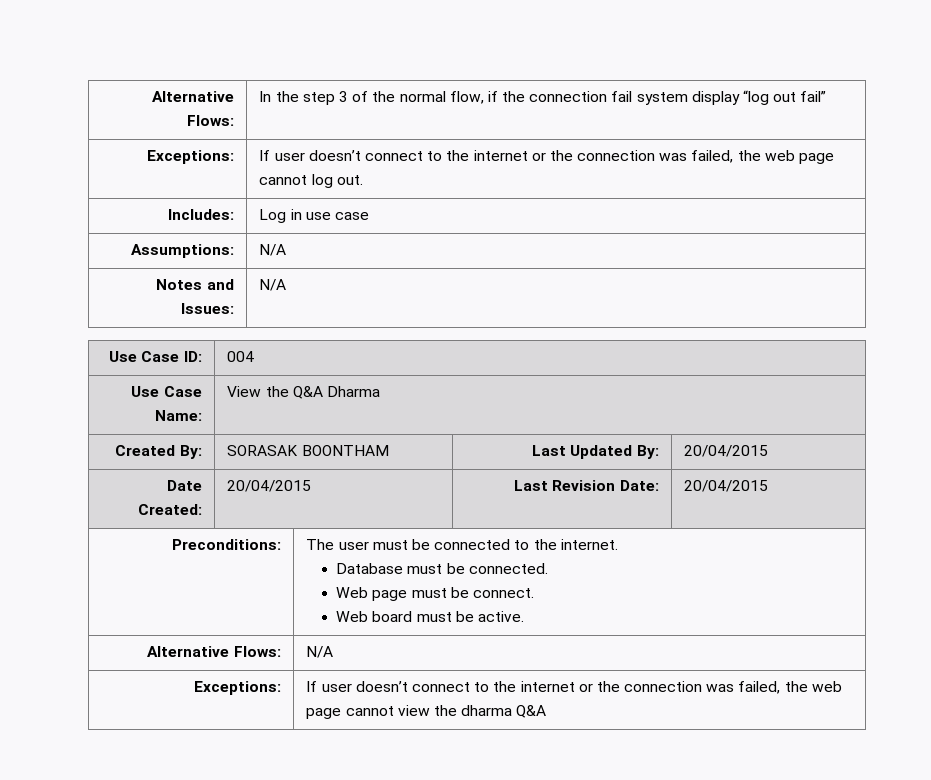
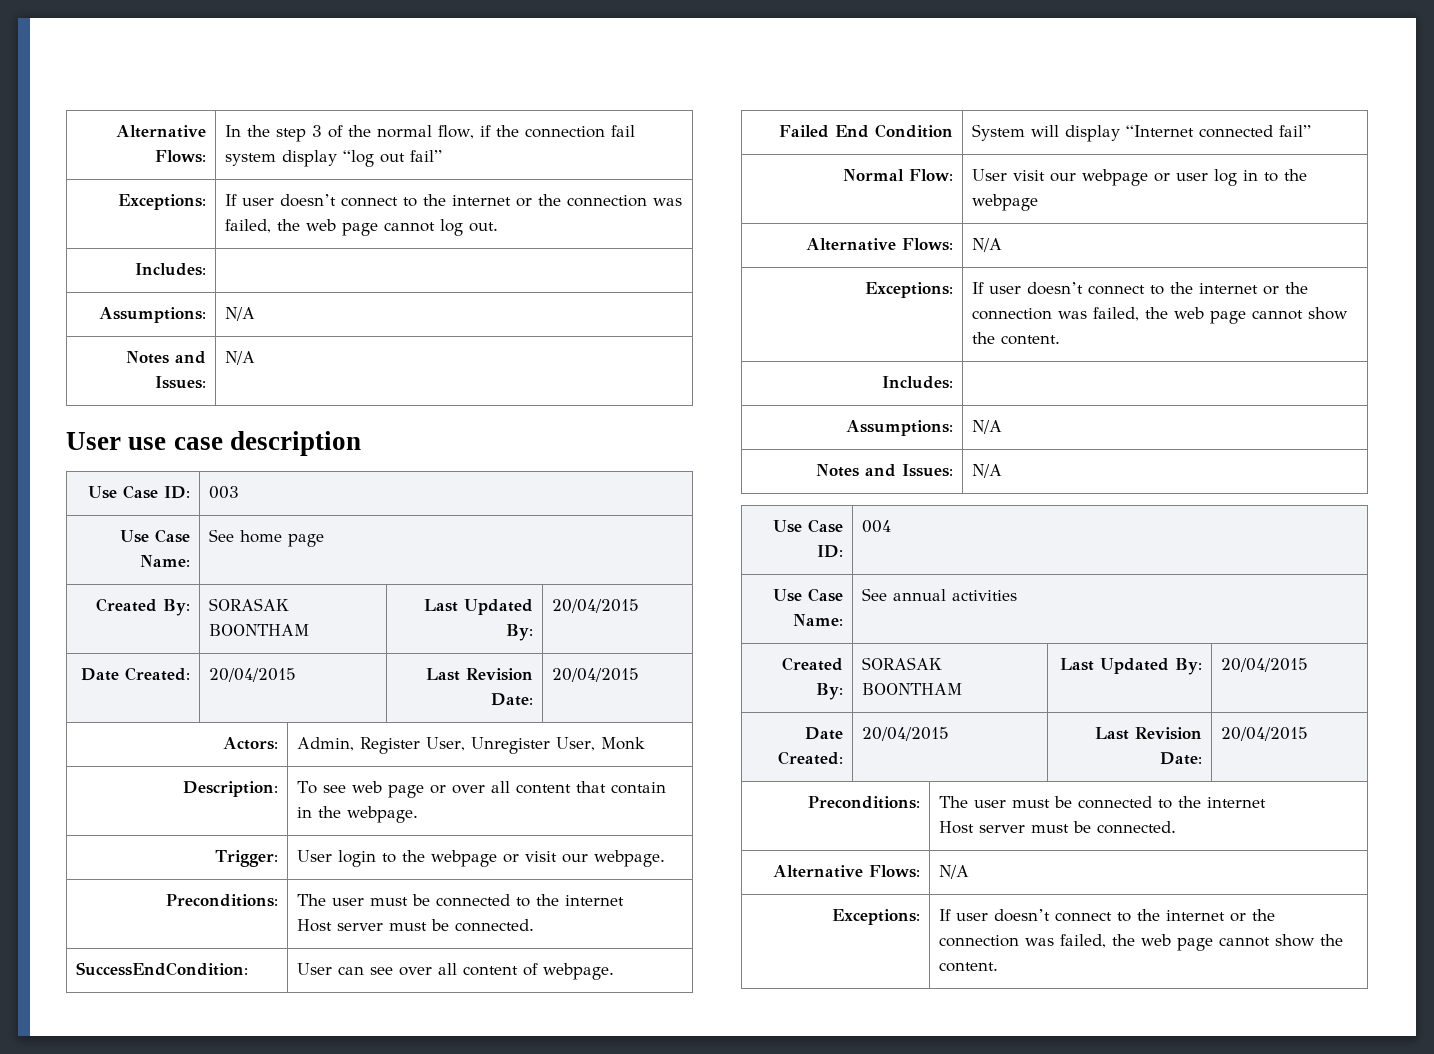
  Exceptions: | If user doesn’t connect to the internet or the connection was failed, the web page cannot log out.
- Includes: | Log in use case
+ Includes: |
+ Assumptions: | N/A
+ Notes and Issues: | N/A
+ User use case description
+ Use Case ID: | 003
+ Use Case Name: | See home page
+ Created By: | SORASAK BOONTHAM | Last Updated By: | 20/04/2015
+ Date Created: | 20/04/2015 | Last Revision Date: | 20/04/2015
+ Actors: | Admin, Register User, Unregister User, Monk
+ Description: | To see web page or over all content that contain in the webpage.
+ Trigger: | User login to the webpage or visit our webpage.
+ Preconditions: | The user must be connected to the internet
+ Host server must be connected.
+ SuccessEndCondition: | User can see over all content of webpage.
+ Failed End Condition | System will display “Internet connected fail”
+ Normal Flow: | User visit our webpage or user log in to the webpage
+ Alternative Flows: | N/A
+ Exceptions: | If user doesn’t connect to the internet or the connection was failed, the web page cannot show the content.
+ Includes: |
- Use Case Name: | View the Q&A Dharma
+ Use Case Name: | See annual activities
  Created By: | SORASAK BOONTHAM | Last Updated By: | 20/04/2015
  Date Created: | 20/04/2015 | Last Revision Date: | 20/04/2015
- Preconditions: | The user must be connected to the internet.
- Database must be connected.
- Web page must be connect.
- Web board must be active.
+ Preconditions: | The user must be connected to the internet
+ Host server must be connected.
  Alternative Flows: | N/A
- Exceptions: | If user doesn’t connect to the internet or the connection was failed, the web page cannot view the dharma Q&A
+ Exceptions: | If user doesn’t connect to the internet or the connection was failed, the web page cannot show the content.

